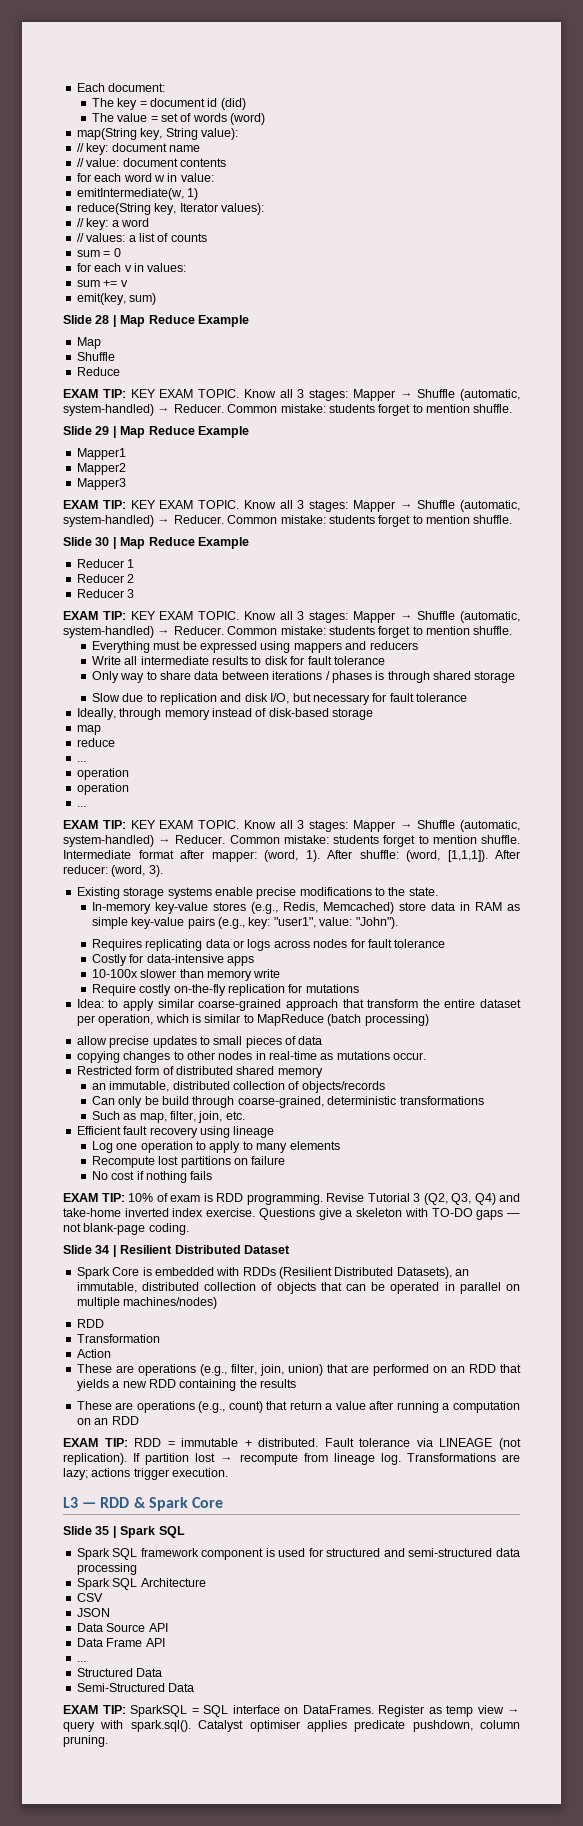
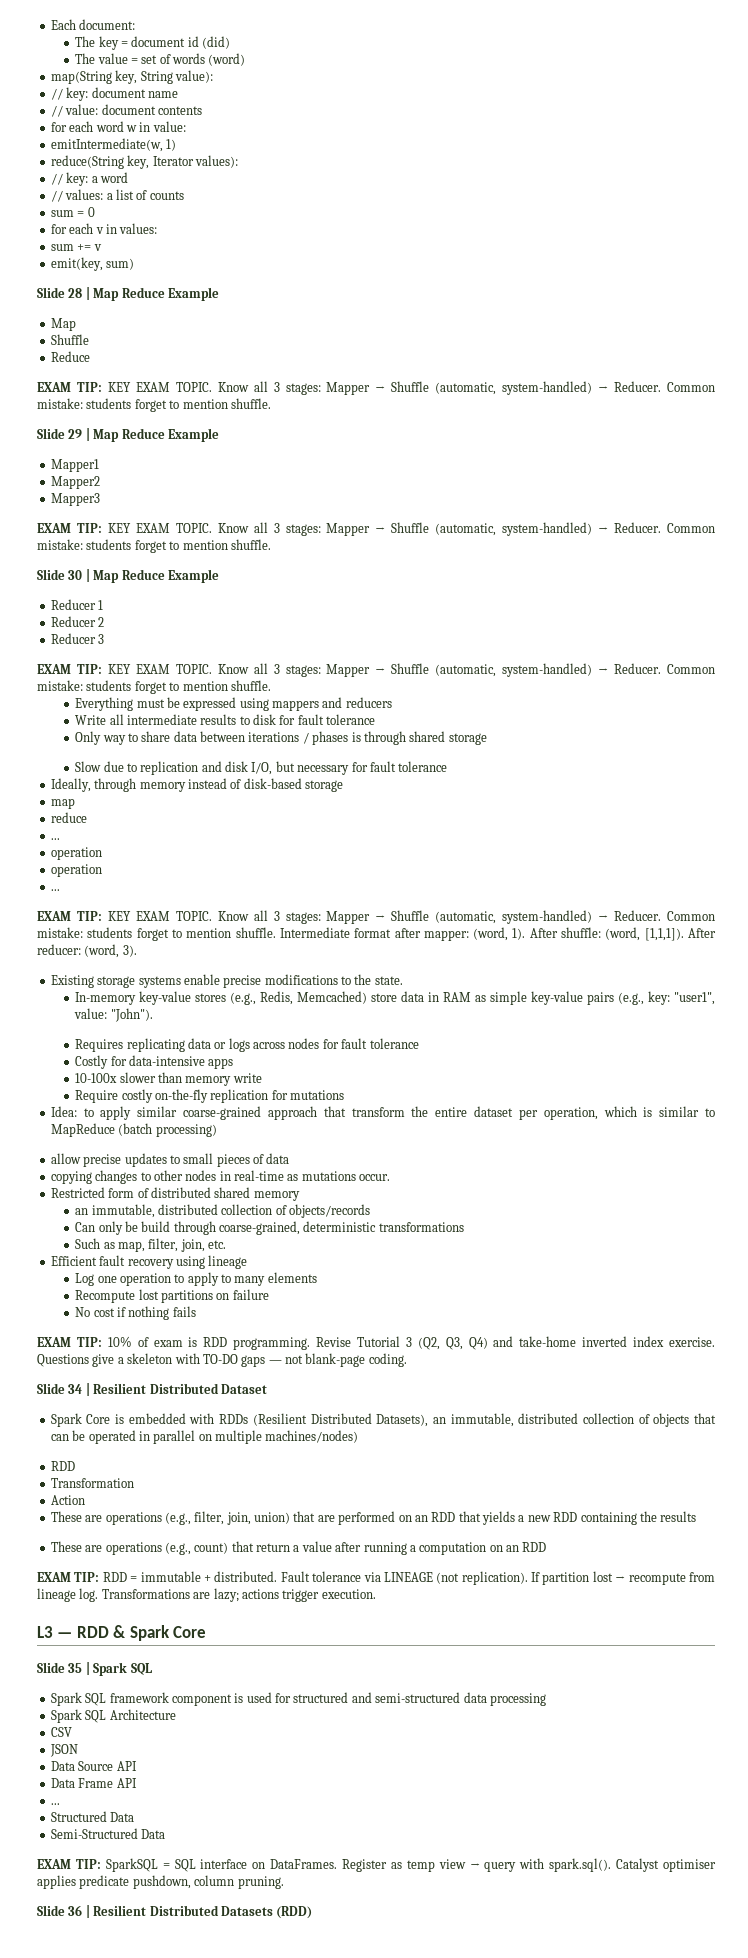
+ Slide 36 | Resilient Distributed Datasets (RDD)

